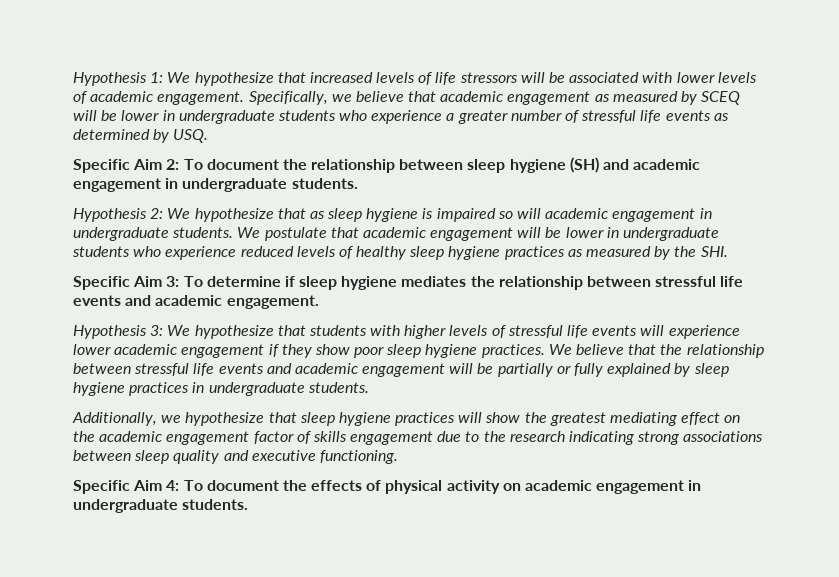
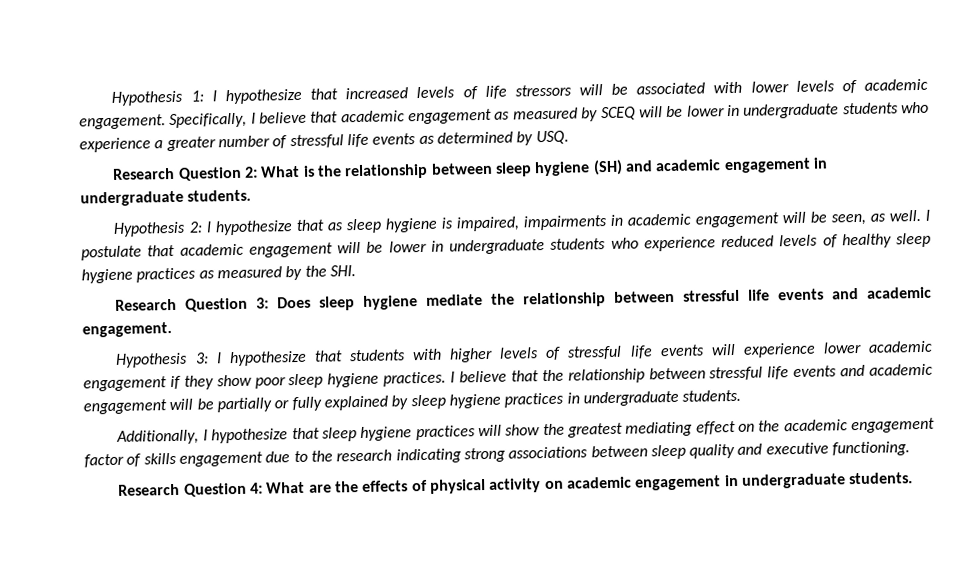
- Hypothesis 1: We hypothesize that increased levels of life stressors will be associated with lower levels of academic engagement.
+ Hypothesis 1: I hypothesize that increased levels of life stressors will be associated with lower levels of academic engagement.
- Specifically, we believe that academic engagement as measured by SCEQ will be lower in undergraduate students who experience a greater number of stressful life events as determined by USQ.
+ Specifically, I believe that academic engagement as measured by SCEQ will be lower in undergraduate students who experience a greater number of stressful life events as determined by USQ.
- Specific Aim 2: To document the relationship between sleep hygiene (SH) and academic engagement in undergraduate students.
+ Research Question 2: What is the relationship between sleep hygiene (SH) and academic engagement in undergraduate students.
- Hypothesis 2: We hypothesize that as sleep hygiene is impaired so will academic engagement in undergraduate students. We postulate that academic engagement will be lower in undergraduate students who experience reduced levels of healthy sleep hygiene practices as measured by the SHI.
+ Hypothesis 2: I hypothesize that as sleep hygiene is impaired, impairments in academic engagement will be seen, as well. I postulate that academic engagement will be lower in undergraduate students who experience reduced levels of healthy sleep hygiene practices as measured by the SHI.
- Specific Aim 3: To determine if sleep hygiene mediates the relationship between stressful life events and academic engagement.
+ Research Question 3: Does sleep hygiene mediate the relationship between stressful life events and academic engagement.
- Hypothesis 3: We hypothesize that students with higher levels of stressful life events will experience lower academic engagement if they show poor sleep hygiene practices.
+ Hypothesis 3: I hypothesize that students with higher levels of stressful life events will experience lower academic engagement if they show poor sleep hygiene practices.
- We believe that the relationship between stressful life events and academic engagement will be partially or fully explained by sleep hygiene practices in undergraduate students.
+ I believe that the relationship between stressful life events and academic engagement will be partially or fully explained by sleep hygiene practices in undergraduate students.
- Additionally, we hypothesize that sleep hygiene practices will show the greatest mediating effect on the academic engagement factor of skills engagement due to the research indicating strong associations between sleep quality and executive functioning.
+ Additionally, I hypothesize that sleep hygiene practices will show the greatest mediating effect on the academic engagement factor of skills engagement due to the research indicating strong associations between sleep quality and executive functioning.
- Specific Aim 4: To document the effects of physical activity on academic engagement in undergraduate students.
+ Research Question 4: What are the effects of physical activity on academic engagement in undergraduate students.

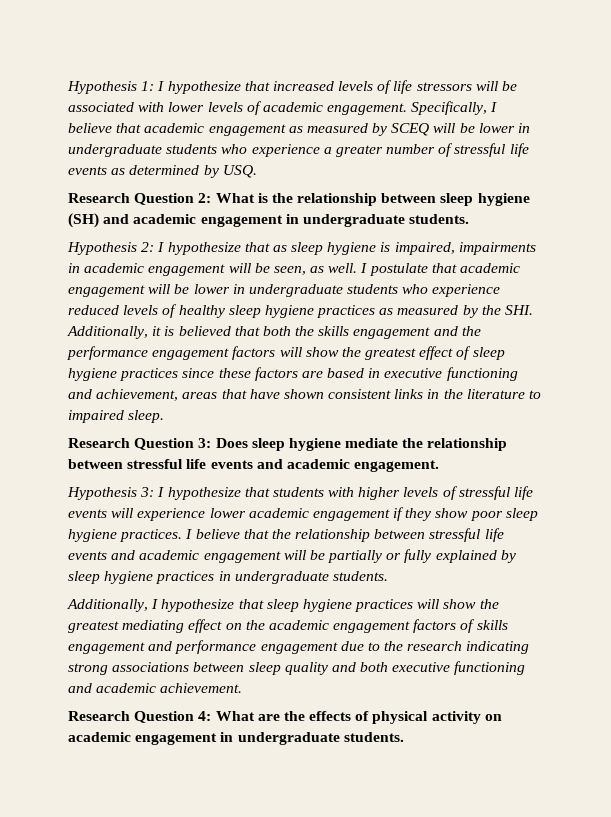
- I postulate that academic engagement will be lower in undergraduate students who experience reduced levels of healthy sleep hygiene practices as measured by the SHI.
+ I postulate that academic engagement will be lower in undergraduate students who experience reduced levels of healthy sleep hygiene practices as measured by the SHI. Additionally, it is believed that both the skills engagement and the performance engagement factors will show the greatest effect of sleep hygiene practices since these factors are based in executive functioning and achievement, areas that have shown consistent links in the literature to impaired sleep.
- Additionally, I hypothesize that sleep hygiene practices will show the greatest mediating effect on the academic engagement factor of skills engagement due to the research indicating strong associations between sleep quality and executive functioning.
+ Additionally, I hypothesize that sleep hygiene practices will show the greatest mediating effect on the academic engagement factors of skills engagement and performance engagement due to the research indicating strong associations between sleep quality and both executive functioning and academic achievement.

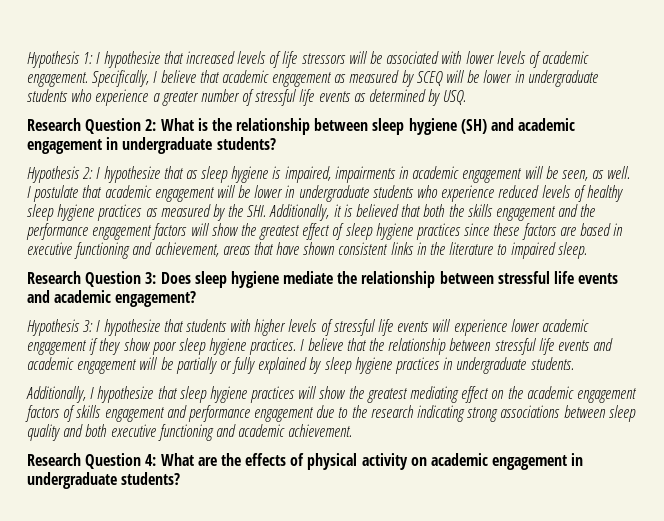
- Research Question 2: What is the relationship between sleep hygiene (SH) and academic engagement in undergraduate students.
+ Research Question 2: What is the relationship between sleep hygiene (SH) and academic engagement in undergraduate students?
- Research Question 3: Does sleep hygiene mediate the relationship between stressful life events and academic engagement.
+ Research Question 3: Does sleep hygiene mediate the relationship between stressful life events and academic engagement?
- Research Question 4: What are the effects of physical activity on academic engagement in undergraduate students.
+ Research Question 4: What are the effects of physical activity on academic engagement in undergraduate students?

